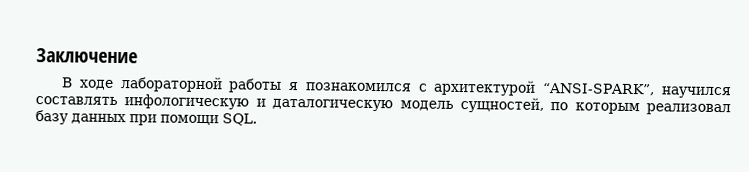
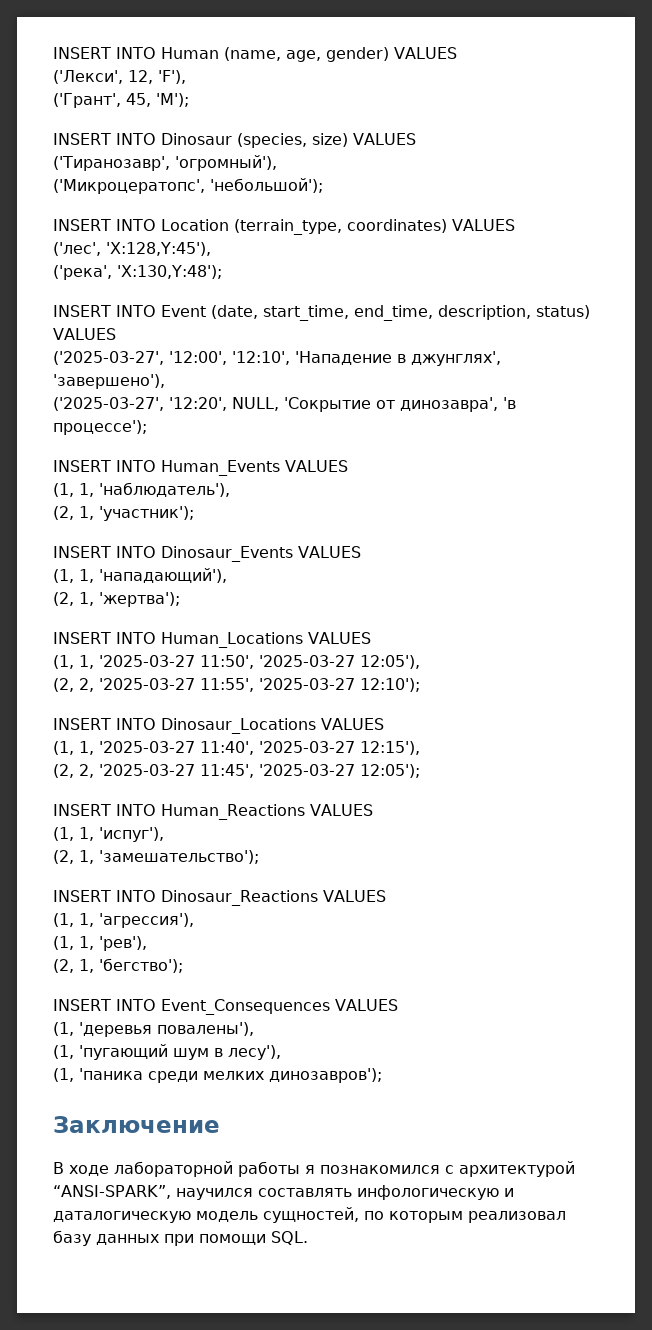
+ INSERT INTO Human (name, age, gender) VALUES
+ ('Лекси', 12, 'F'),
+ ('Грант', 45, 'M');
+ INSERT INTO Dinosaur (species, size) VALUES
+ ('Тиранозавр', 'огромный'),
+ ('Микроцератопс', 'небольшой');
+ INSERT INTO Location (terrain_type, coordinates) VALUES
+ ('лес', 'X:128,Y:45'),
+ ('река', 'X:130,Y:48');
+ INSERT INTO Event (date, start_time, end_time, description, status) VALUES
+ ('2025-03-27', '12:00', '12:10', 'Нападение в джунглях', 'завершено'),
+ ('2025-03-27', '12:20', NULL, 'Сокрытие от динозавра', 'в процессе');
+ INSERT INTO Human_Events VALUES
+ (1, 1, 'наблюдатель'),
+ (2, 1, 'участник');
+ INSERT INTO Dinosaur_Events VALUES
+ (1, 1, 'нападающий'),
+ (2, 1, 'жертва');
+ INSERT INTO Human_Locations VALUES
+ (1, 1, '2025-03-27 11:50', '2025-03-27 12:05'),
+ (2, 2, '2025-03-27 11:55', '2025-03-27 12:10');
+ INSERT INTO Dinosaur_Locations VALUES
+ (1, 1, '2025-03-27 11:40', '2025-03-27 12:15'),
+ (2, 2, '2025-03-27 11:45', '2025-03-27 12:05');
+ INSERT INTO Human_Reactions VALUES
+ (1, 1, 'испуг'),
+ (2, 1, 'замешательство');
+ INSERT INTO Dinosaur_Reactions VALUES
+ (1, 1, 'агрессия'),
+ (1, 1, 'рев'),
+ (2, 1, 'бегство');
+ INSERT INTO Event_Consequences VALUES
+ (1, 'деревья повалены'),
+ (1, 'пугающий шум в лесу'),
+ (1, 'паника среди мелких динозавров');

